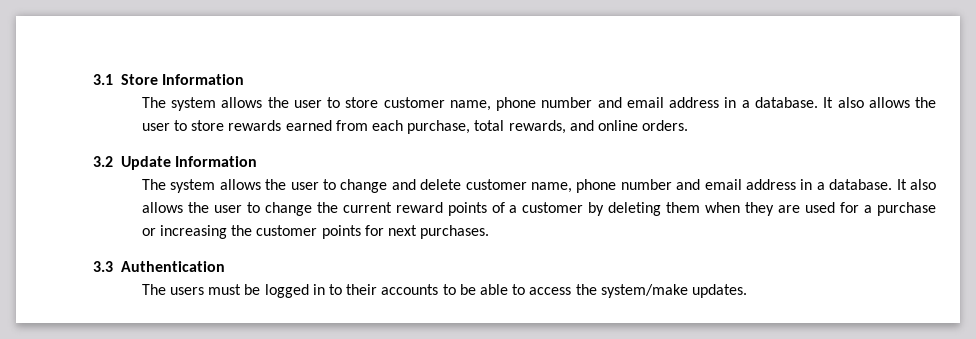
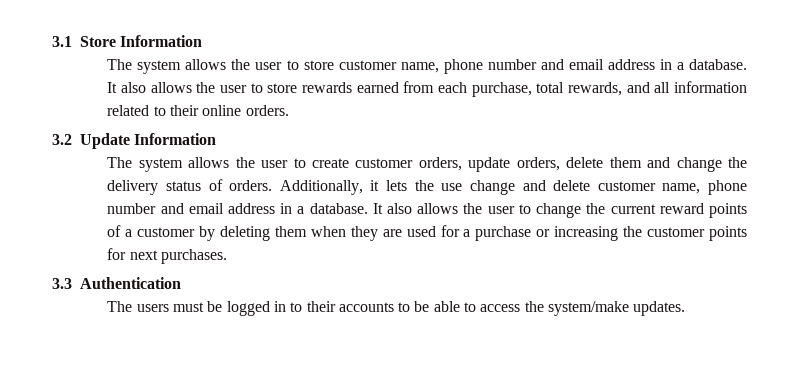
- It also allows the user to store rewards earned from each purchase, total rewards, and online orders.
+ It also allows the user to store rewards earned from each purchase, total rewards, and all information related to their online orders.
- The system allows the user to change and delete customer name, phone number and email address in a database.
+ The system allows the user to create customer orders, update orders, delete them and change the delivery status of orders. Additionally, it lets the use change and delete customer name, phone number and email address in a database.

